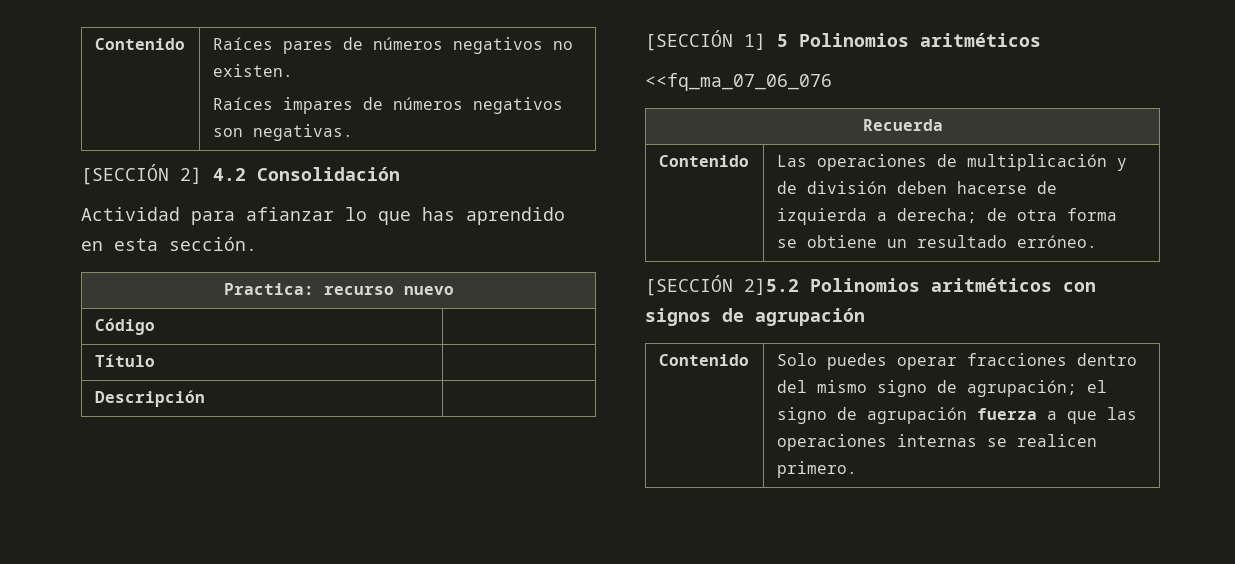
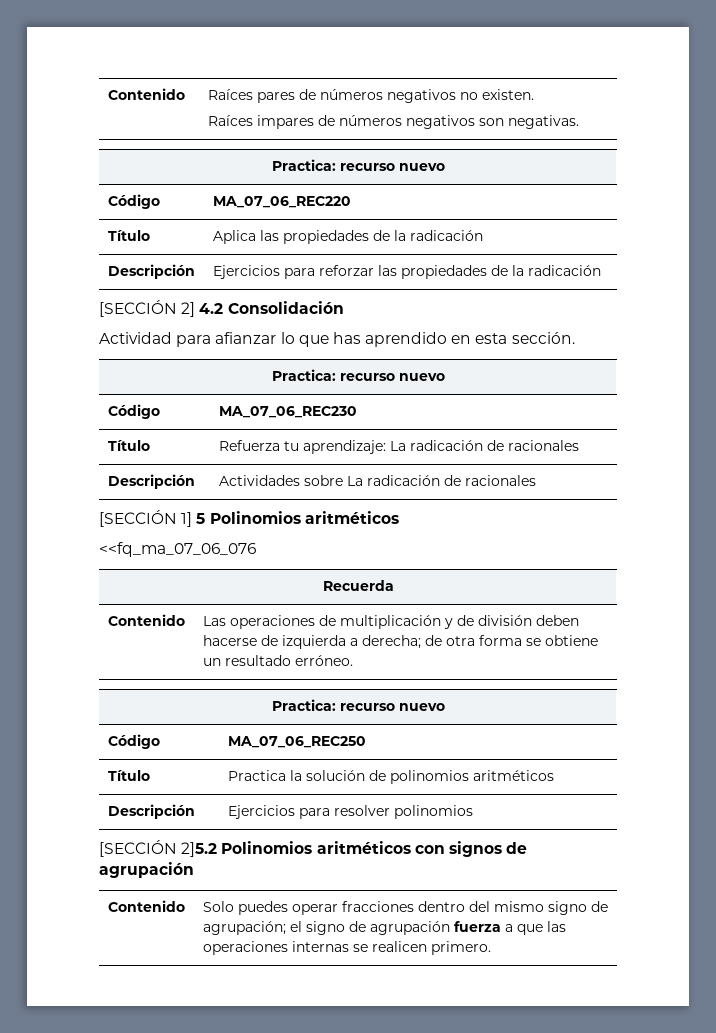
  Contenido | Raíces pares de números negativos no existen.
  Raíces impares de números negativos son negativas.
+ Practica: recurso nuevo
+ Código | MA_07_06_REC220
+ Título | Aplica las propiedades de la radicación
+ Descripción | Ejercicios para reforzar las propiedades de la radicación
- Código |
- Título |
- Descripción |
+ Código | MA_07_06_REC230
+ Título | Refuerza tu aprendizaje: La radicación de racionales
+ Descripción | Actividades sobre La radicación de racionales
  Contenido | Las operaciones de multiplicación y de división deben hacerse de izquierda a derecha; de otra forma se obtiene un resultado erróneo.
+ Practica: recurso nuevo
+ Código | MA_07_06_REC250
+ Título | Practica la solución de polinomios aritméticos
+ Descripción | Ejercicios para resolver polinomios

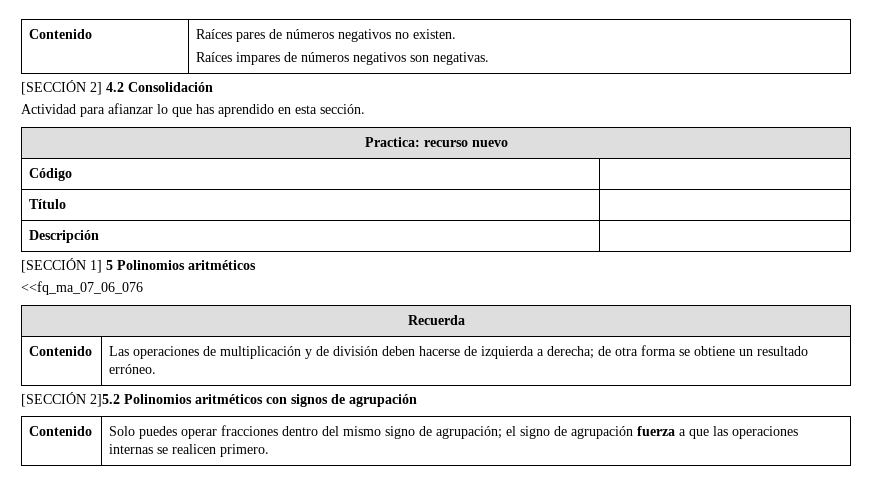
  Contenido | Raíces pares de números negativos no existen.
  Raíces impares de números negativos son negativas.
- Practica: recurso nuevo
- Código | MA_07_06_REC220
- Título | Aplica las propiedades de la radicación
- Descripción | Ejercicios para reforzar las propiedades de la radicación
- Código | MA_07_06_REC230
- Título | Refuerza tu aprendizaje: La radicación de racionales
- Descripción | Actividades sobre La radicación de racionales
+ Código |
+ Título |
+ Descripción |
  Contenido | Las operaciones de multiplicación y de división deben hacerse de izquierda a derecha; de otra forma se obtiene un resultado erróneo.
- Practica: recurso nuevo
- Código | MA_07_06_REC250
- Título | Practica la solución de polinomios aritméticos
- Descripción | Ejercicios para resolver polinomios

